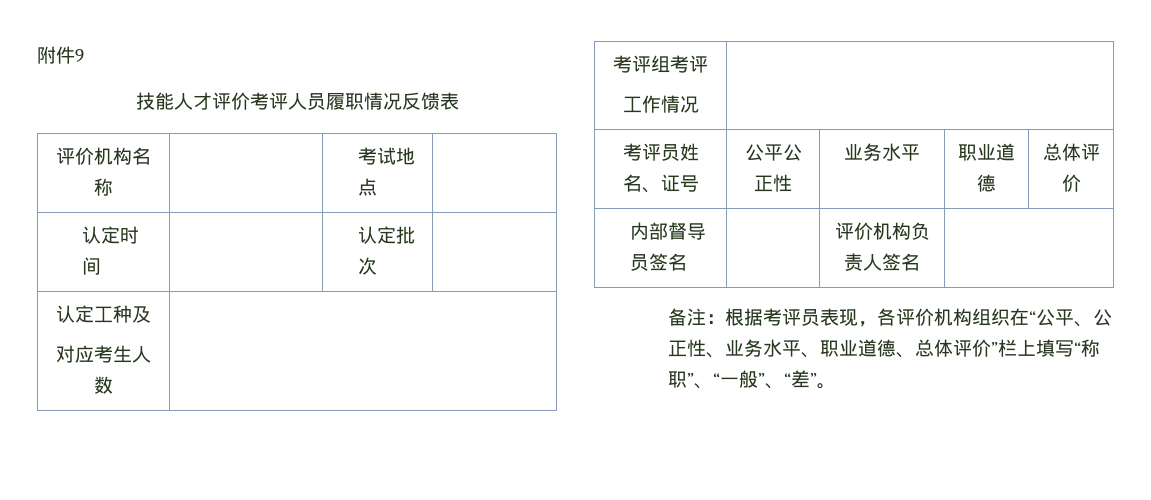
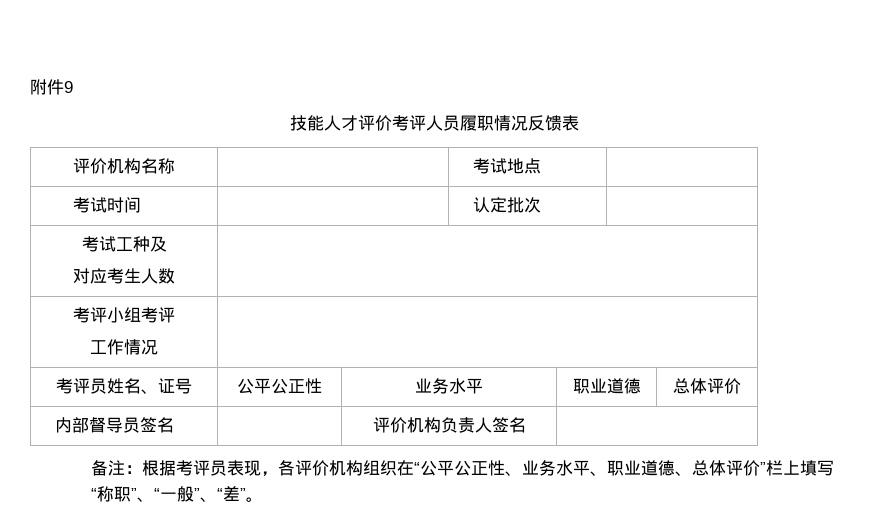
- 认定时间 | | 认定批次 |
+ 考试时间 | | 认定批次 |
- 认定工种及
+ 考试工种及
- 考评组考评
+ 考评小组考评
- 备注：根据考评员表现，各评价机构组织在“公平、公正性、业务水平、职业道德、总体评价”栏上填写“称职”、“一般”、“差”。
+ 备注：根据考评员表现，各评价机构组织在“公平公正性、业务水平、职业道德、总体评价”栏上填写“称职”、“一般”、“差”。

